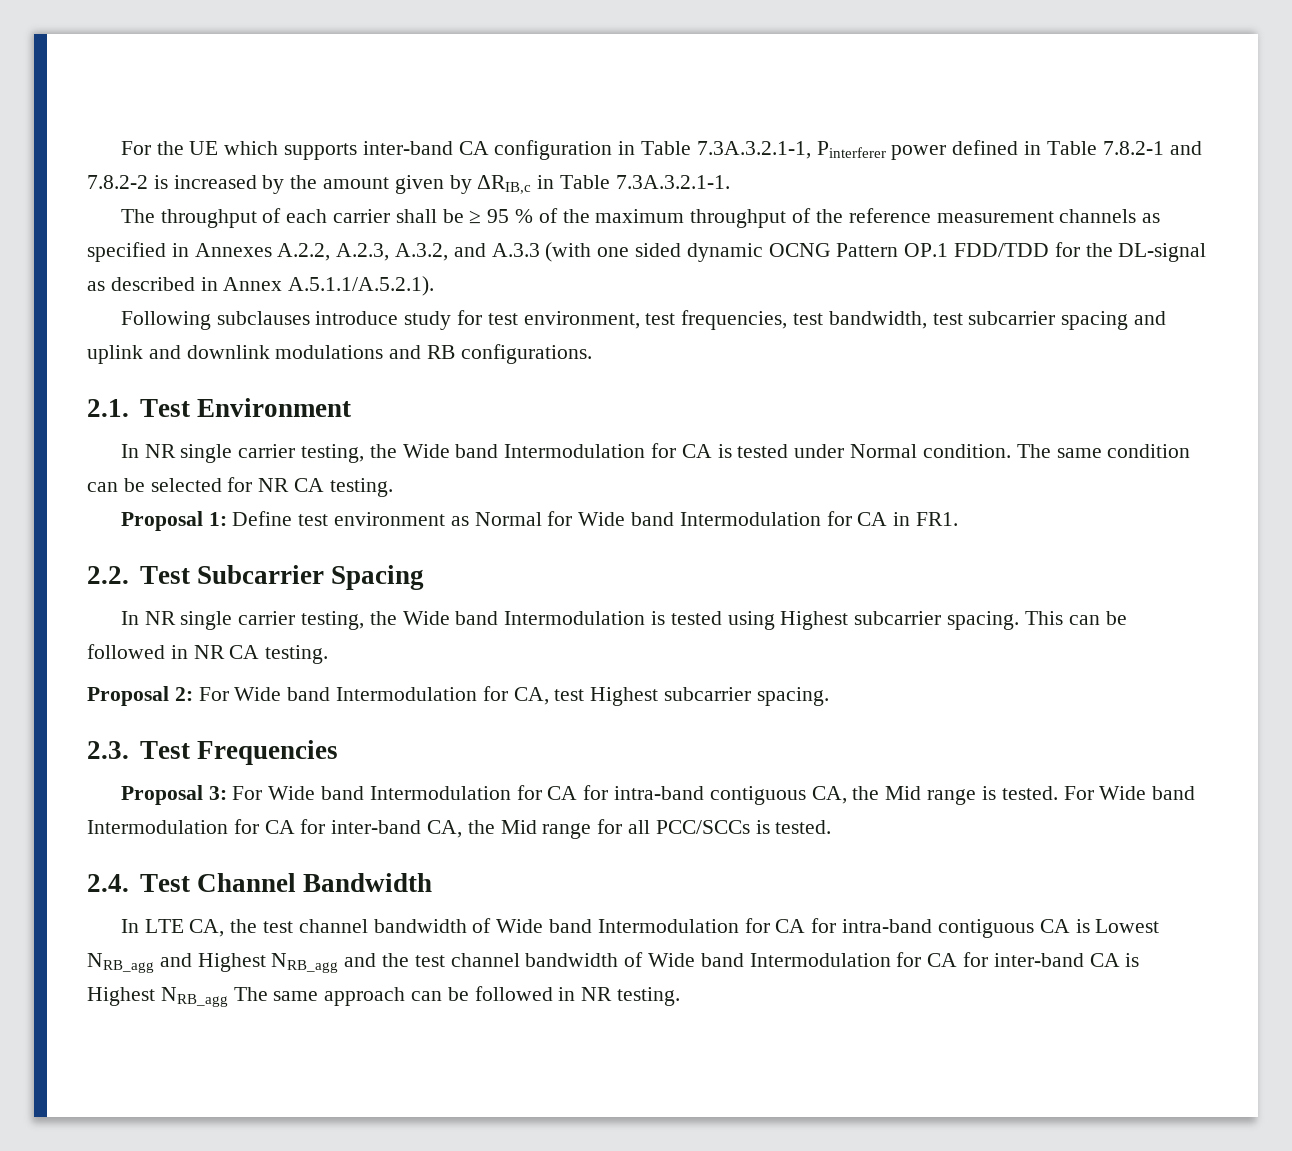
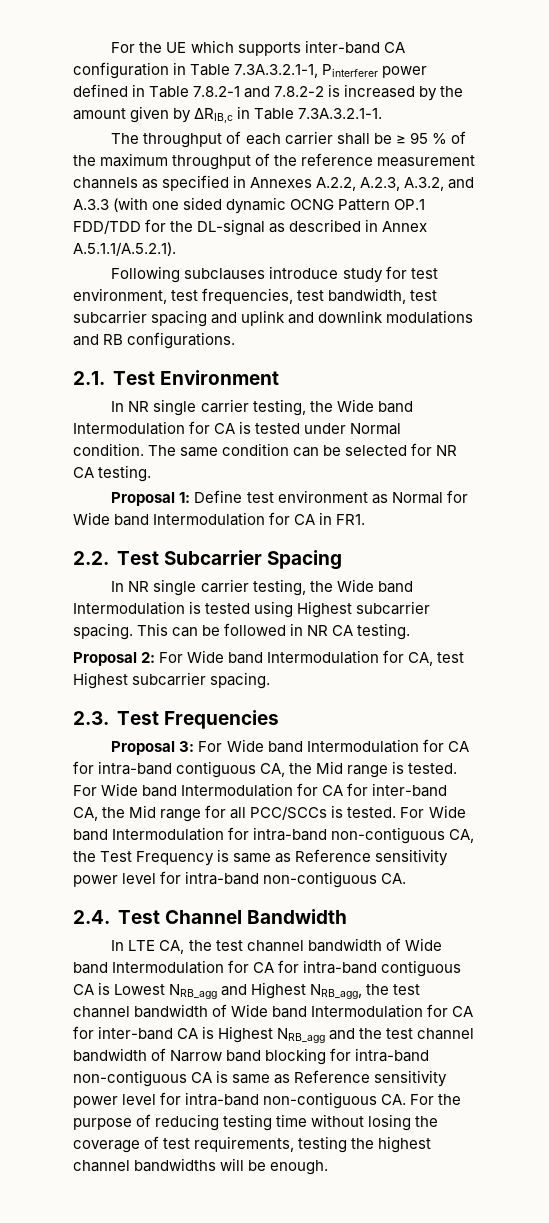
+ For Wide band Intermodulation for intra-band non-contiguous CA, the Test Frequency is same as Reference sensitivity power level for intra-band non-contiguous CA.
- In LTE CA, the test channel bandwidth of Wide band Intermodulation for CA for intra-band contiguous CA is Lowest NRB_agg and Highest NRB_agg and the test channel bandwidth of Wide band Intermodulation for CA for inter-band CA is Highest NRB_agg The same approach can be followed in NR testing.
+ In LTE CA, the test channel bandwidth of Wide band Intermodulation for CA for intra-band contiguous CA is Lowest NRB_agg and Highest NRB_agg, the test channel bandwidth of Wide band Intermodulation for CA for inter-band CA is Highest NRB_agg and the test channel bandwidth of Narrow band blocking for intra-band non-contiguous CA is same as Reference sensitivity power level for intra-band non-contiguous CA. For the purpose of reducing testing time without losing the coverage of test requirements, testing the highest channel bandwidths will be enough.

